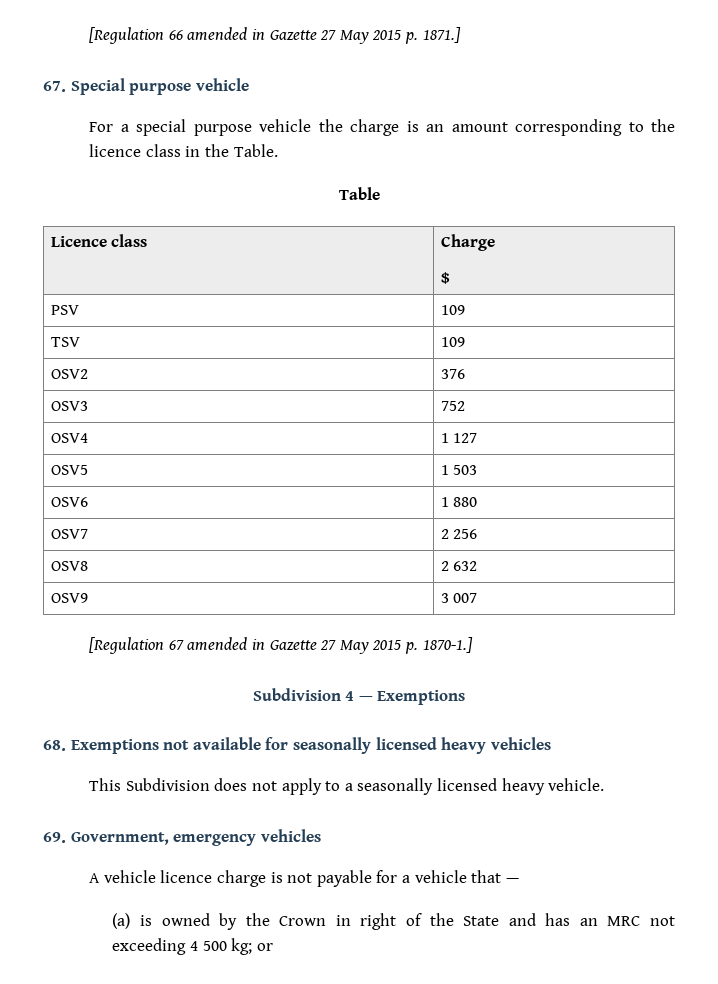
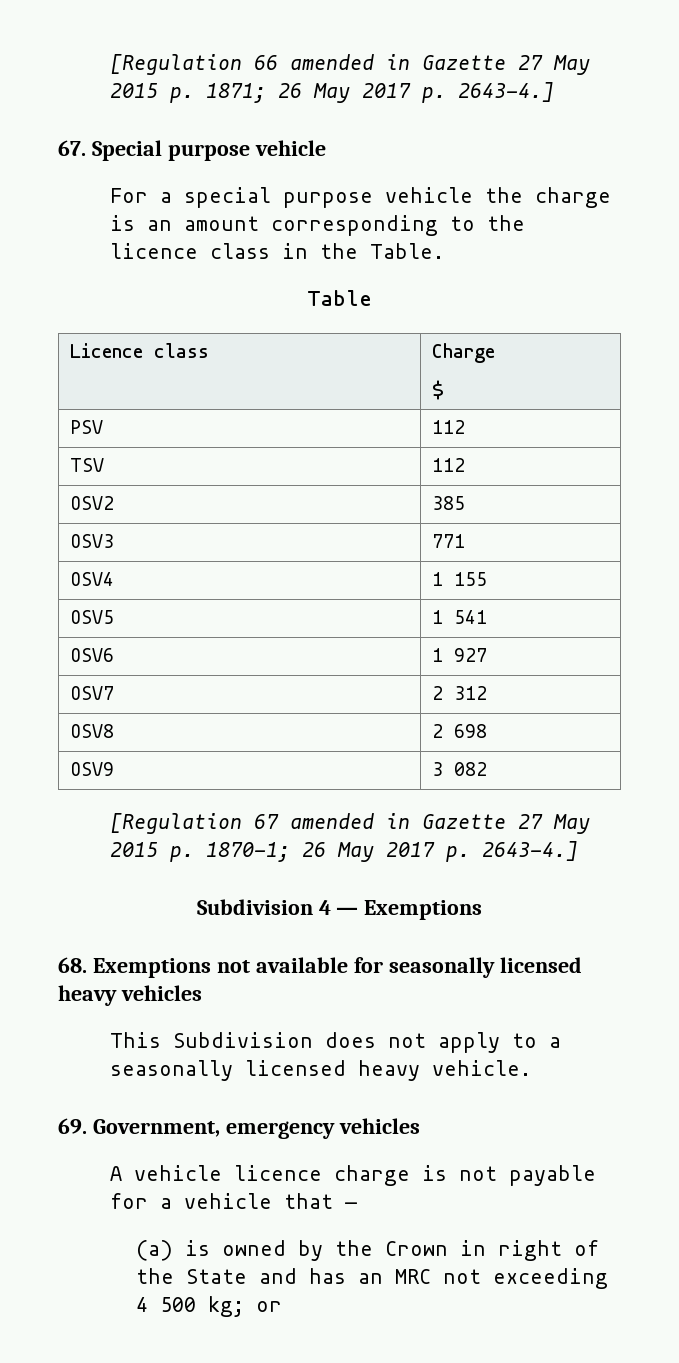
- [Regulation 66 amended in Gazette 27 May 2015 p. 1871.]
+ [Regulation 66 amended in Gazette 27 May 2015 p. 1871; 26 May 2017 p. 2643-4.]
- PSV | 109
+ PSV | 112
- TSV | 109
+ TSV | 112
- OSV2 | 376
+ OSV2 | 385
- OSV3 | 752
+ OSV3 | 771
- OSV4 | 1 127
+ OSV4 | 1 155
- OSV5 | 1 503
+ OSV5 | 1 541
- OSV6 | 1 880
+ OSV6 | 1 927
- OSV7 | 2 256
+ OSV7 | 2 312
- OSV8 | 2 632
+ OSV8 | 2 698
- OSV9 | 3 007
+ OSV9 | 3 082
- [Regulation 67 amended in Gazette 27 May 2015 p. 1870-1.]
+ [Regulation 67 amended in Gazette 27 May 2015 p. 1870-1; 26 May 2017 p. 2643-4.]

